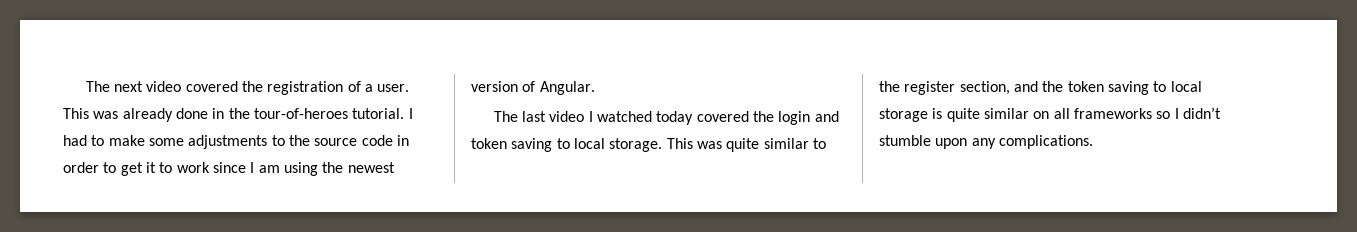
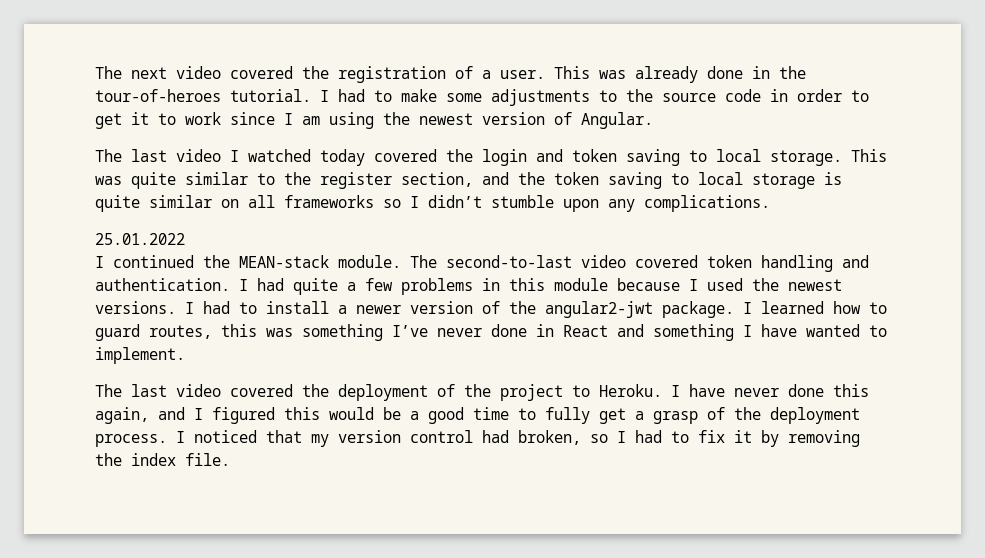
+ 25.01.2022
+ I continued the MEAN-stack module. The second-to-last video covered token handling and authentication. I had quite a few problems in this module because I used the newest versions. I had to install a newer version of the angular2-jwt package. I learned how to guard routes, this was something I’ve never done in React and something I have wanted to implement.
+ The last video covered the deployment of the project to Heroku. I have never done this again, and I figured this would be a good time to fully get a grasp of the deployment process. I noticed that my version control had broken, so I had to fix it by removing the index file.

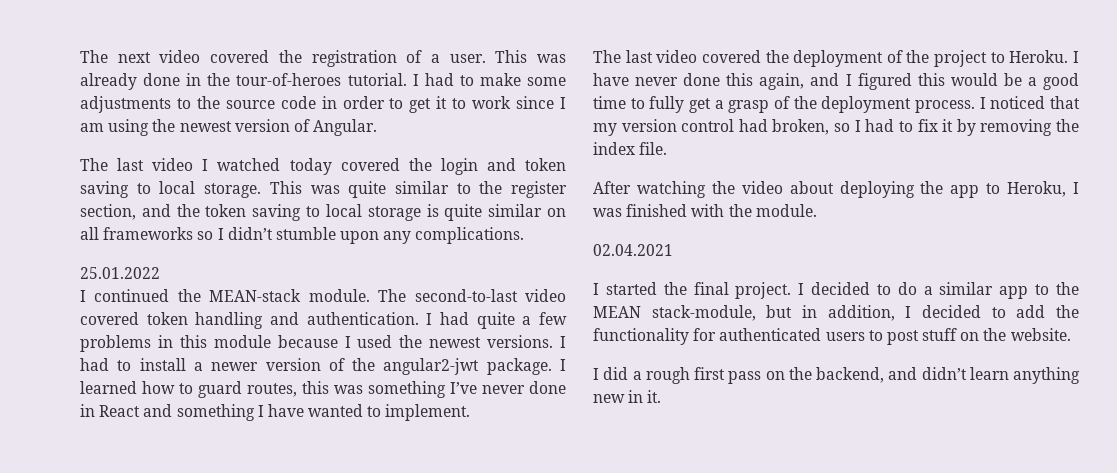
+ After watching the video about deploying the app to Heroku, I was finished with the module.
+ 02.04.2021
+ I started the final project. I decided to do a similar app to the MEAN stack-module, but in addition, I decided to add the functionality for authenticated users to post stuff on the website.
+ I did a rough first pass on the backend, and didn’t learn anything new in it.

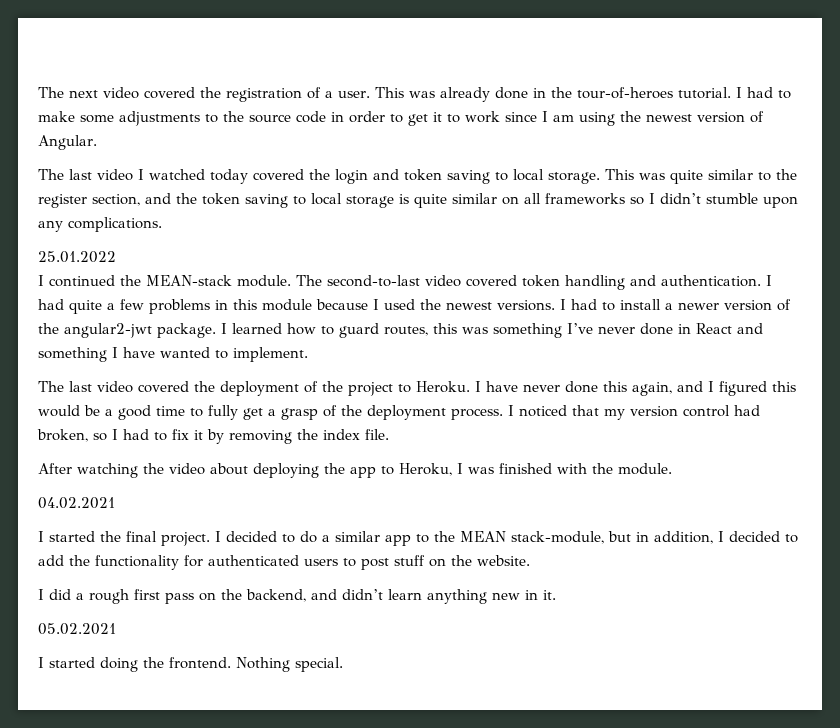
- 02.04.2021
+ 04.02.2021
+ 05.02.2021
+ I started doing the frontend. Nothing special.

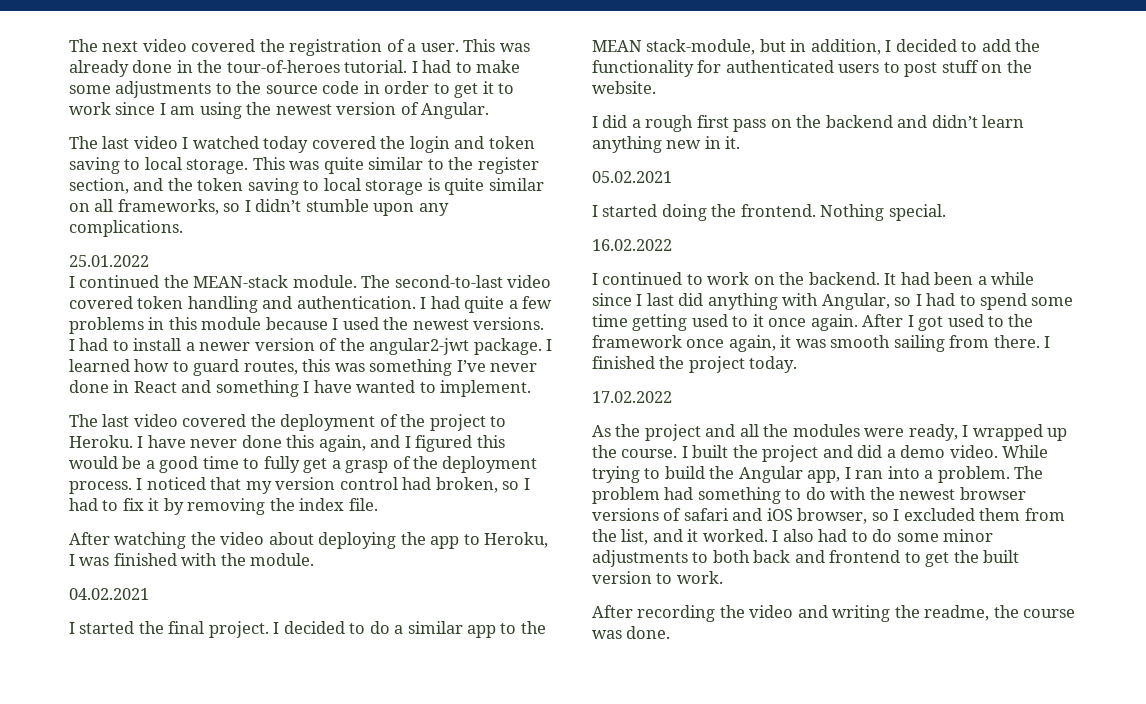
- This was quite similar to the register section, and the token saving to local storage is quite similar on all frameworks so I didn’t stumble upon any complications.
+ This was quite similar to the register section, and the token saving to local storage is quite similar on all frameworks, so I didn’t stumble upon any complications.
- I did a rough first pass on the backend, and didn’t learn anything new in it.
+ I did a rough first pass on the backend and didn’t learn anything new in it.
+ 16.02.2022
+ I continued to work on the backend. It had been a while since I last did anything with Angular, so I had to spend some time getting used to it once again. After I got used to the framework once again, it was smooth sailing from there. I finished the project today.
+ 17.02.2022
+ As the project and all the modules were ready, I wrapped up the course. I built the project and did a demo video. While trying to build the Angular app, I ran into a problem. The problem had something to do with the newest browser versions of safari and iOS browser, so I excluded them from the list, and it worked. I also had to do some minor adjustments to both back and frontend to get the built version to work.
+ After recording the video and writing the readme, the course was done.

